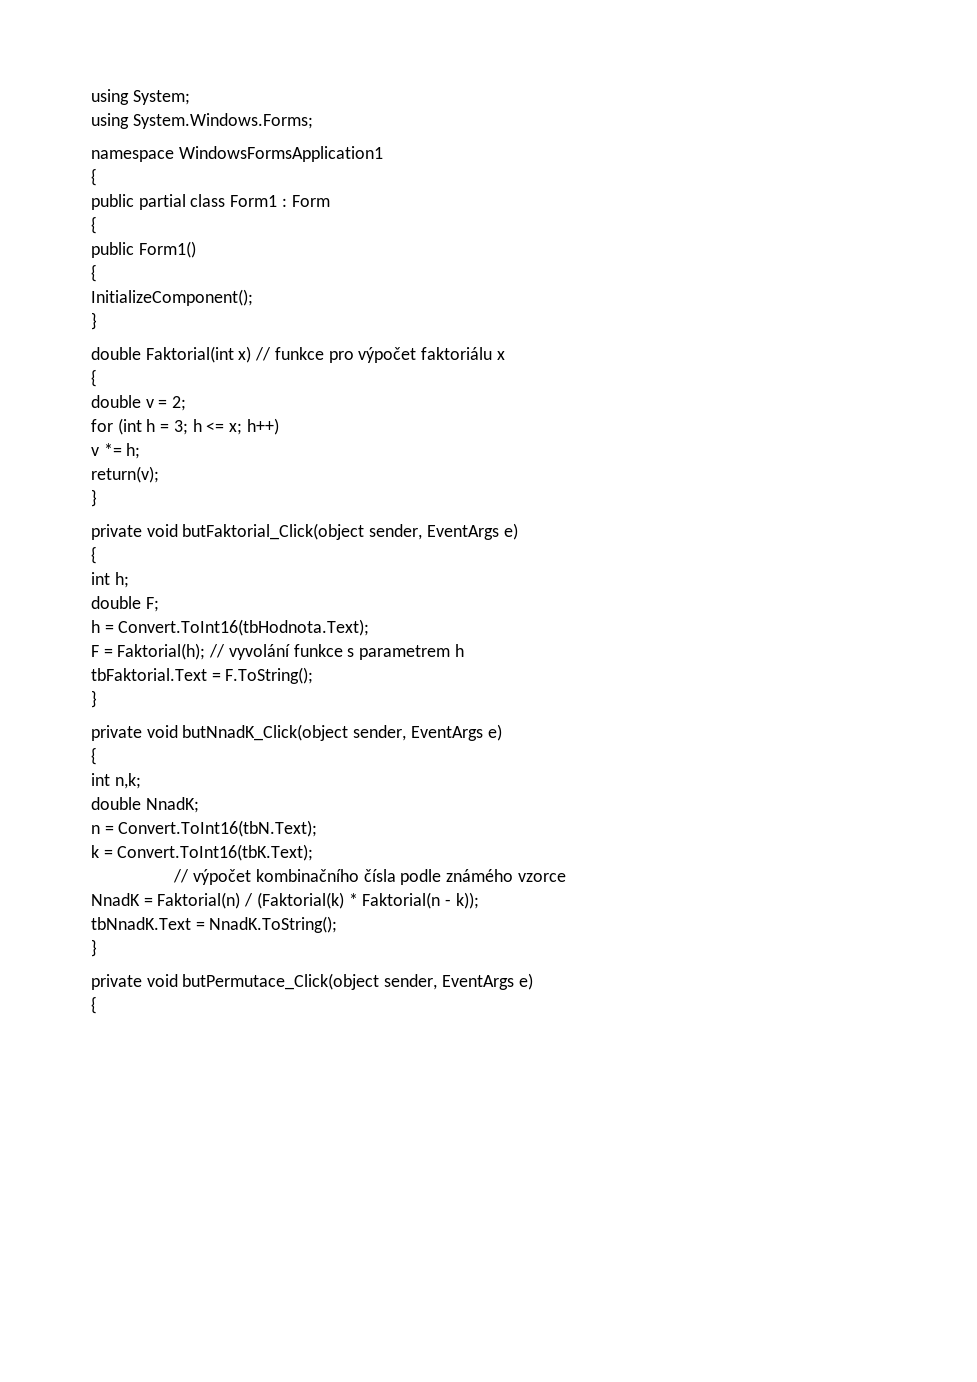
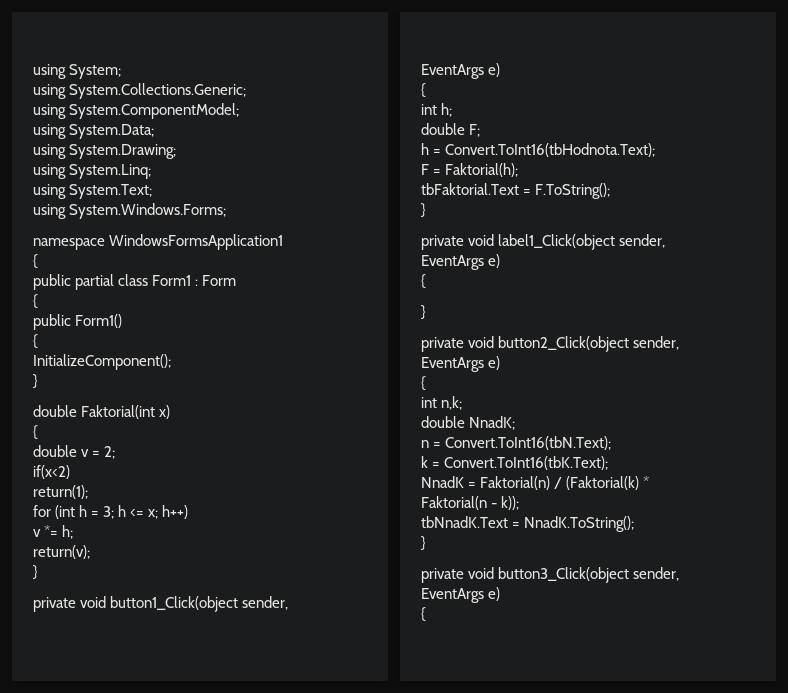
+ using System.Collections.Generic;
+ using System.ComponentModel;
+ using System.Data;
+ using System.Drawing;
+ using System.Linq;
+ using System.Text;
- double Faktorial(int x) // funkce pro výpočet faktoriálu x
+ double Faktorial(int x)
+ if(x<2)
+ return(1);
- private void butFaktorial_Click(object sender, EventArgs e)
+ private void button1_Click(object sender, EventArgs e)
- F = Faktorial(h); // vyvolání funkce s parametrem h
+ F = Faktorial(h);
- private void butNnadK_Click(object sender, EventArgs e)
+ private void label1_Click(object sender, EventArgs e)
+ {
+ }
+ private void button2_Click(object sender, EventArgs e)
- // výpočet kombinačního čísla podle známého vzorce
- private void butPermutace_Click(object sender, EventArgs e)
+ private void button3_Click(object sender, EventArgs e)

